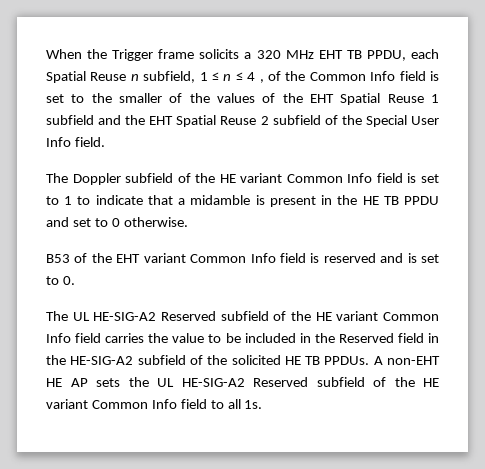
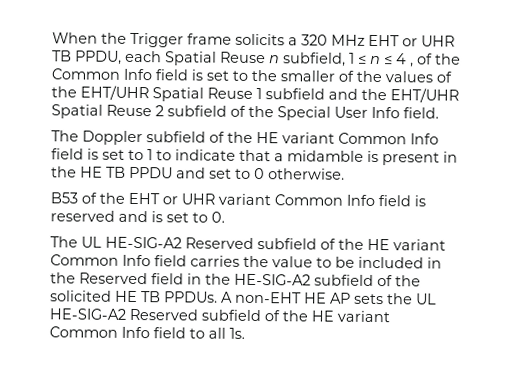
- When the Trigger frame solicits a 320 MHz EHT TB PPDU, each Spatial Reuse n subfield, 1 ≤ n ≤ 4 , of the Common Info field is set to the smaller of the values of the EHT Spatial Reuse 1 subfield and the EHT Spatial Reuse 2 subfield of the Special User Info field.
+ When the Trigger frame solicits a 320 MHz EHT or UHR TB PPDU, each Spatial Reuse n subfield, 1 ≤ n ≤ 4 , of the Common Info field is set to the smaller of the values of the EHT/UHR Spatial Reuse 1 subfield and the EHT/UHR Spatial Reuse 2 subfield of the Special User Info field.
- B53 of the EHT variant Common Info field is reserved and is set to 0.
+ B53 of the EHT or UHR variant Common Info field is reserved and is set to 0.

